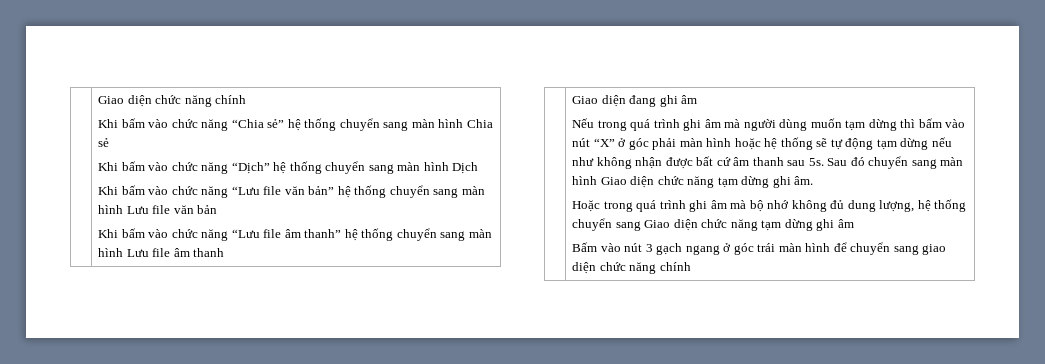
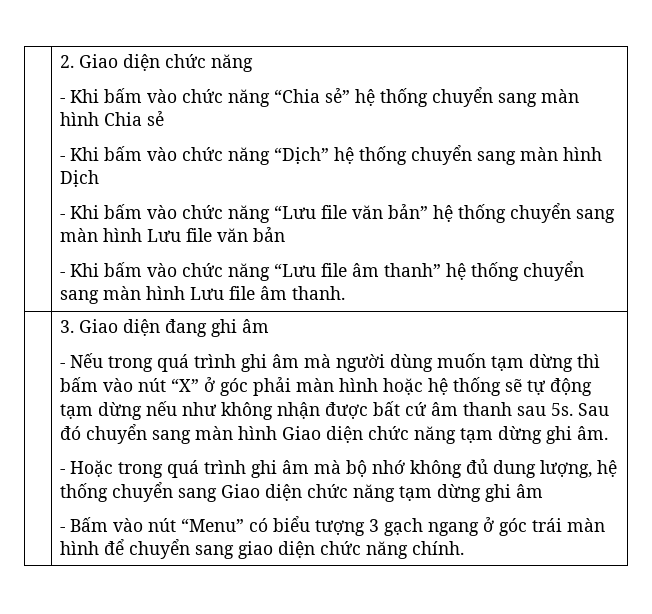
- Giao diện chức năng chính
- Khi bấm vào chức năng “Chia sẻ” hệ thống chuyển sang màn hình Chia sẻ
+ 2. Giao diện chức năng
+ - Khi bấm vào chức năng “Chia sẻ” hệ thống chuyển sang màn hình Chia sẻ
- Khi bấm vào chức năng “Dịch” hệ thống chuyển sang màn hình Dịch
+ - Khi bấm vào chức năng “Dịch” hệ thống chuyển sang màn hình Dịch
- Khi bấm vào chức năng “Lưu file văn bản” hệ thống chuyển sang màn hình Lưu file văn bản
+ - Khi bấm vào chức năng “Lưu file văn bản” hệ thống chuyển sang màn hình Lưu file văn bản
- Khi bấm vào chức năng “Lưu file âm thanh” hệ thống chuyển sang màn hình Lưu file âm thanh
- | Giao diện đang ghi âm
+ - Khi bấm vào chức năng “Lưu file âm thanh” hệ thống chuyển sang màn hình Lưu file âm thanh.
+ | 3. Giao diện đang ghi âm
- Nếu trong quá trình ghi âm mà người dùng muốn tạm dừng thì bấm vào nút “X” ở góc phải màn hình hoặc hệ thống sẽ tự động tạm dừng nếu như không nhận được bất cứ âm thanh sau 5s.
+ - Nếu trong quá trình ghi âm mà người dùng muốn tạm dừng thì bấm vào nút “X” ở góc phải màn hình hoặc hệ thống sẽ tự động tạm dừng nếu như không nhận được bất cứ âm thanh sau 5s.
- Hoặc trong quá trình ghi âm mà bộ nhớ không đủ dung lượng, hệ thống chuyển sang Giao diện chức năng tạm dừng ghi âm
+ - Hoặc trong quá trình ghi âm mà bộ nhớ không đủ dung lượng, hệ thống chuyển sang Giao diện chức năng tạm dừng ghi âm
- Bấm vào nút 3 gạch ngang ở góc trái màn hình để chuyển sang giao diện chức năng chính
+ - Bấm vào nút “Menu” có biểu tượng 3 gạch ngang ở góc trái màn hình để chuyển sang giao diện chức năng chính.

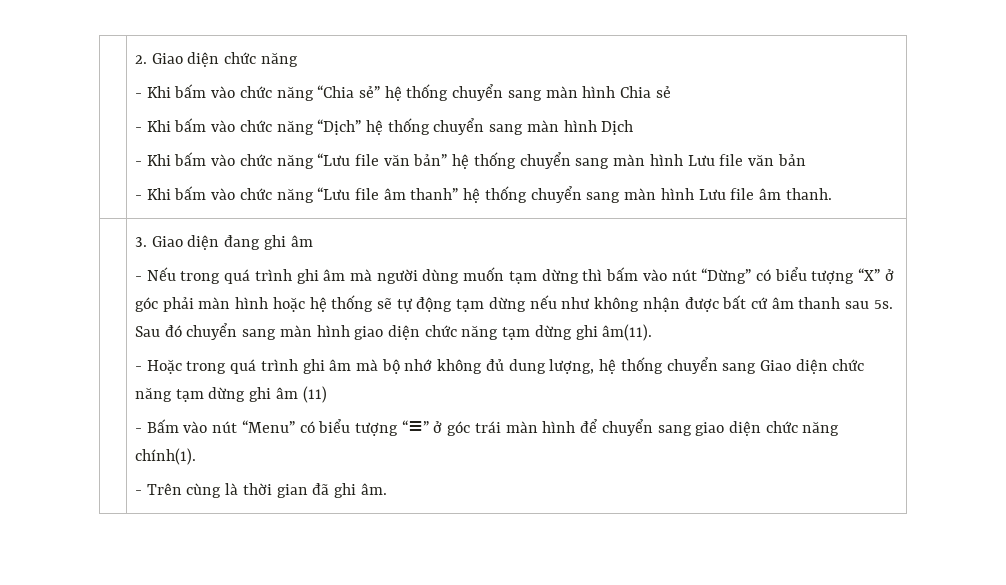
- - Nếu trong quá trình ghi âm mà người dùng muốn tạm dừng thì bấm vào nút “X” ở góc phải màn hình hoặc hệ thống sẽ tự động tạm dừng nếu như không nhận được bất cứ âm thanh sau 5s.
+ - Nếu trong quá trình ghi âm mà người dùng muốn tạm dừng thì bấm vào nút “Dừng” có biểu tượng “X” ở góc phải màn hình hoặc hệ thống sẽ tự động tạm dừng nếu như không nhận được bất cứ âm thanh sau 5s.
- Sau đó chuyển sang màn hình Giao diện chức năng tạm dừng ghi âm.
+ Sau đó chuyển sang màn hình giao diện chức năng tạm dừng ghi âm(11).
- - Hoặc trong quá trình ghi âm mà bộ nhớ không đủ dung lượng, hệ thống chuyển sang Giao diện chức năng tạm dừng ghi âm
+ - Hoặc trong quá trình ghi âm mà bộ nhớ không đủ dung lượng, hệ thống chuyển sang Giao diện chức năng tạm dừng ghi âm (11)
- - Bấm vào nút “Menu” có biểu tượng 3 gạch ngang ở góc trái màn hình để chuyển sang giao diện chức năng chính.
+ - Bấm vào nút “Menu” có biểu tượng “≡” ở góc trái màn hình để chuyển sang giao diện chức năng chính(1).
+ - Trên cùng là thời gian đã ghi âm.

